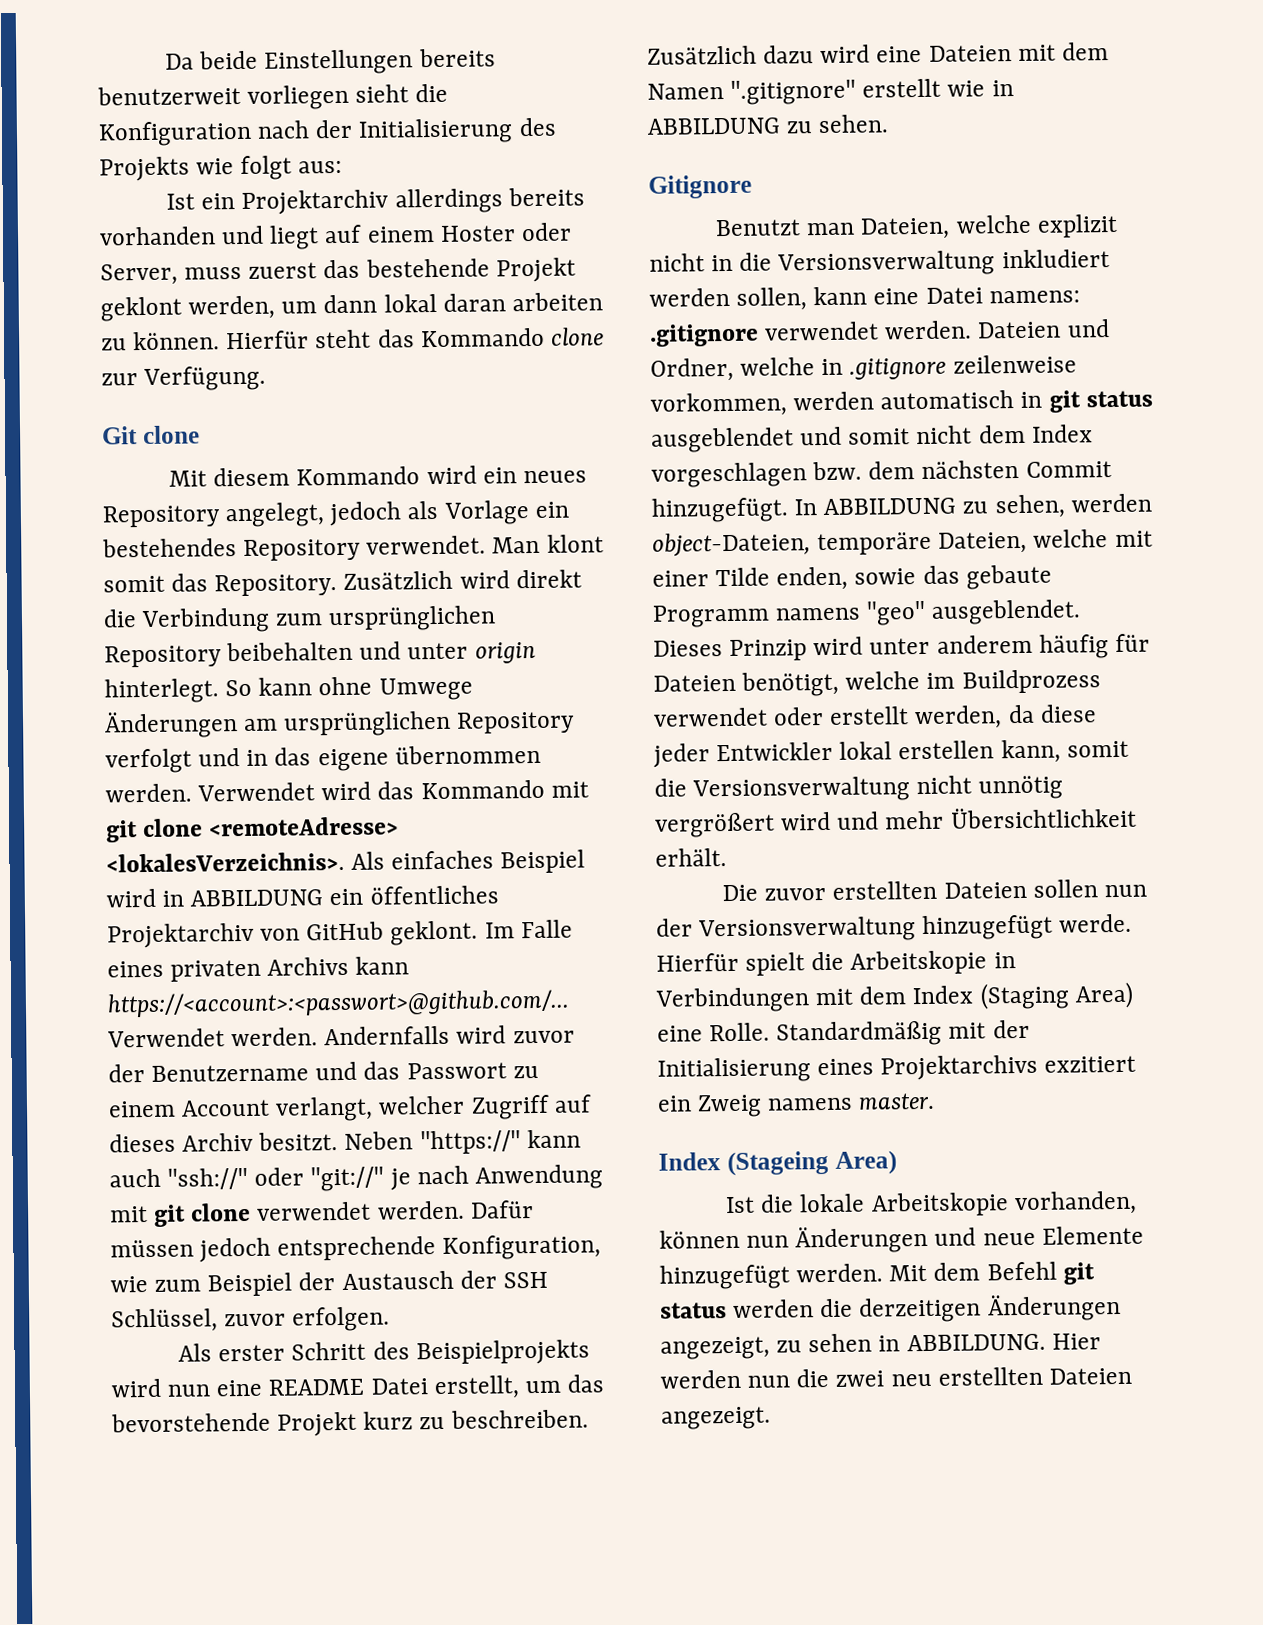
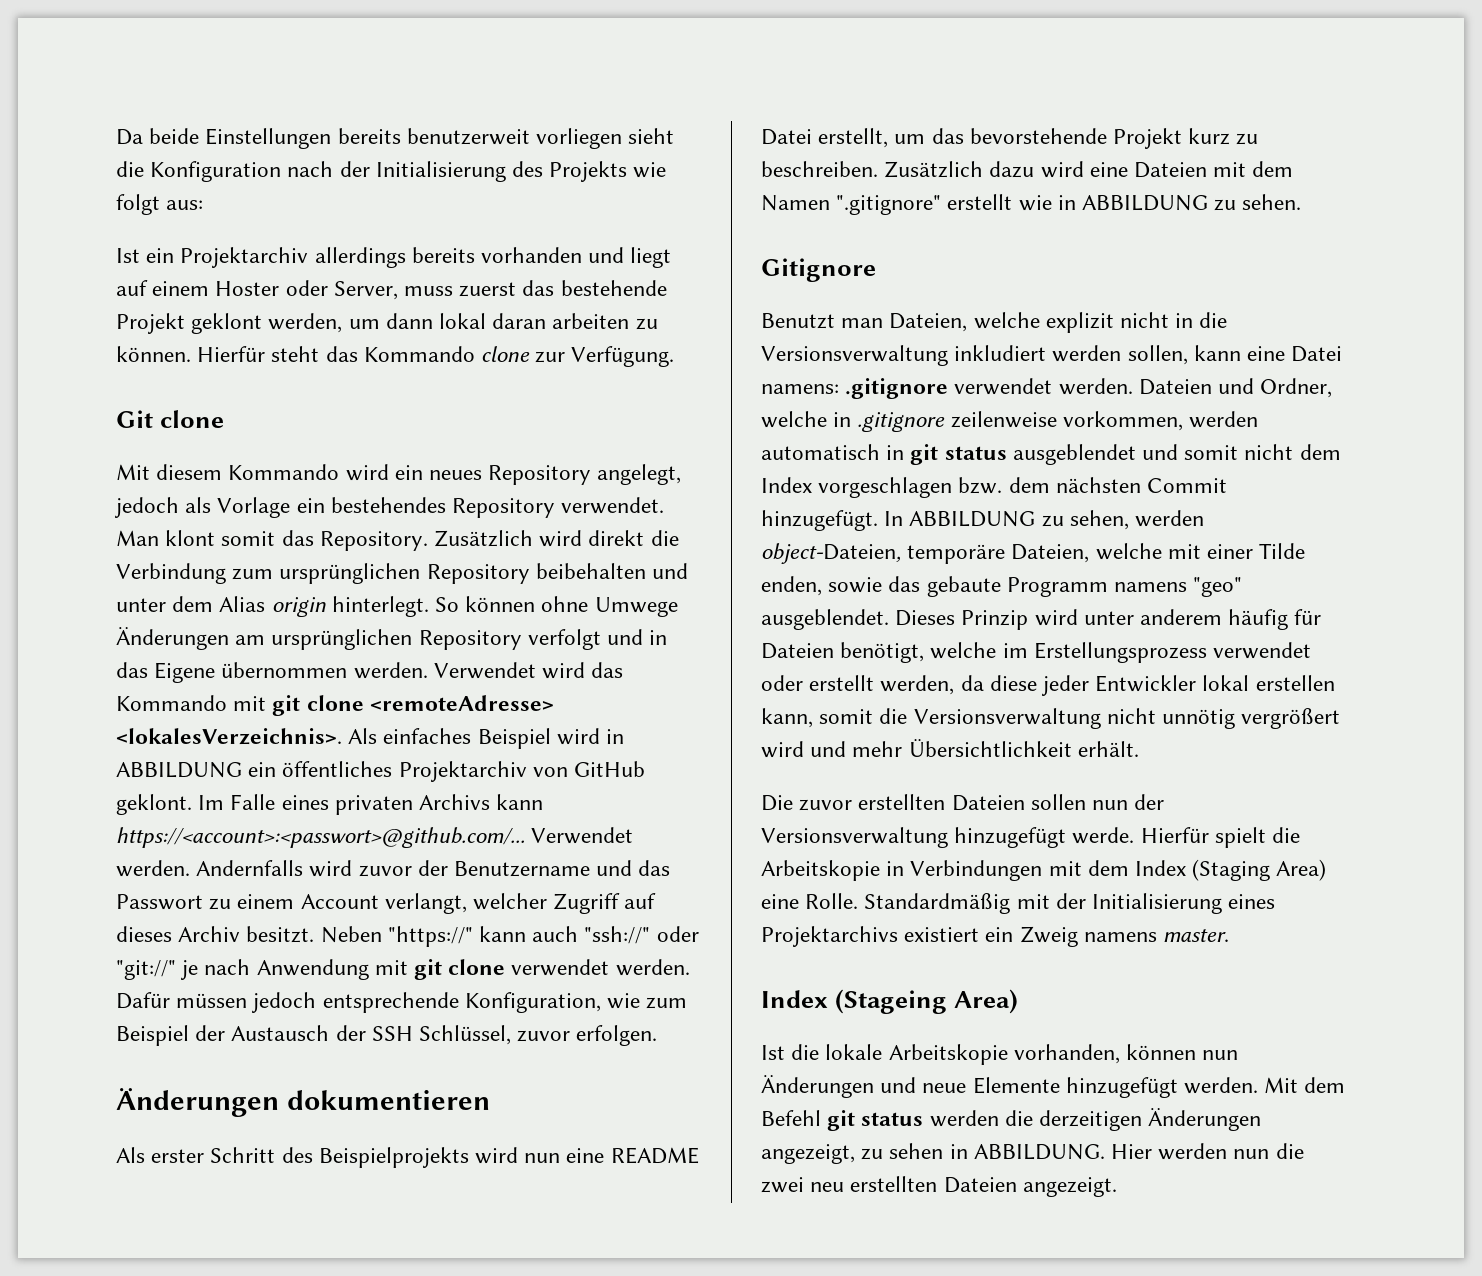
- Zusätzlich wird direkt die Verbindung zum ursprünglichen Repository beibehalten und unter origin hinterlegt.
+ Zusätzlich wird direkt die Verbindung zum ursprünglichen Repository beibehalten und unter dem Alias origin hinterlegt.
- So kann ohne Umwege Änderungen am ursprünglichen Repository verfolgt und in das eigene übernommen werden.
+ So können ohne Umwege Änderungen am ursprünglichen Repository verfolgt und in das Eigene übernommen werden.
+ Änderungen dokumentieren
- Dieses Prinzip wird unter anderem häufig für Dateien benötigt, welche im Buildprozess verwendet oder erstellt werden, da diese jeder Entwickler lokal erstellen kann, somit die Versionsverwaltung nicht unnötig vergrößert wird und mehr Übersichtlichkeit erhält.
+ Dieses Prinzip wird unter anderem häufig für Dateien benötigt, welche im Erstellungsprozess verwendet oder erstellt werden, da diese jeder Entwickler lokal erstellen kann, somit die Versionsverwaltung nicht unnötig vergrößert wird und mehr Übersichtlichkeit erhält.
- Standardmäßig mit der Initialisierung eines Projektarchivs exzitiert ein Zweig namens master.
+ Standardmäßig mit der Initialisierung eines Projektarchivs existiert ein Zweig namens master.

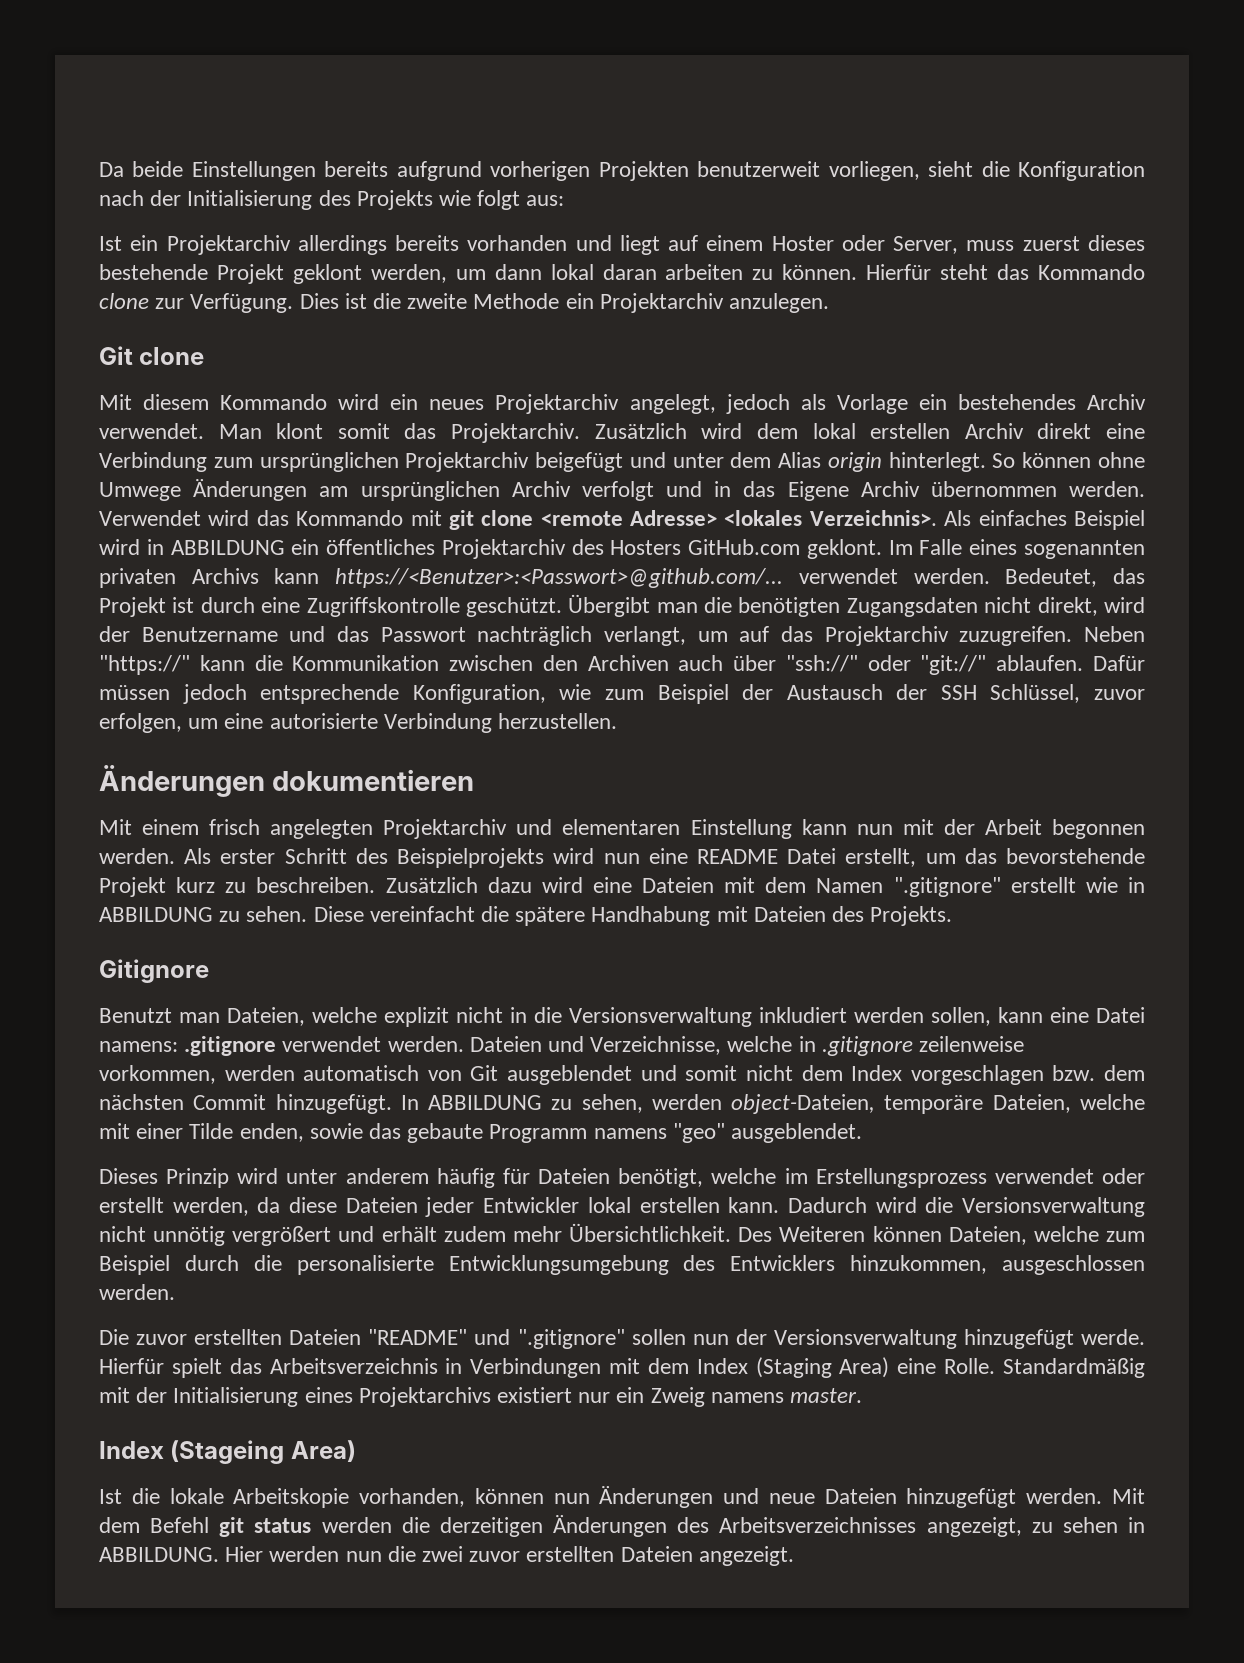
- Da beide Einstellungen bereits benutzerweit vorliegen sieht die Konfiguration nach der Initialisierung des Projekts wie folgt aus:
+ Da beide Einstellungen bereits aufgrund vorherigen Projekten benutzerweit vorliegen, sieht die Konfiguration nach der Initialisierung des Projekts wie folgt aus:
- Ist ein Projektarchiv allerdings bereits vorhanden und liegt auf einem Hoster oder Server, muss zuerst das bestehende Projekt geklont werden, um dann lokal daran arbeiten zu können.
+ Ist ein Projektarchiv allerdings bereits vorhanden und liegt auf einem Hoster oder Server, muss zuerst dieses bestehende Projekt geklont werden, um dann lokal daran arbeiten zu können.
+ Dies ist die zweite Methode ein Projektarchiv anzulegen.
- Mit diesem Kommando wird ein neues Repository angelegt, jedoch als Vorlage ein bestehendes Repository verwendet.
+ Mit diesem Kommando wird ein neues Projektarchiv angelegt, jedoch als Vorlage ein bestehendes Archiv verwendet.
- Man klont somit das Repository.
+ Man klont somit das Projektarchiv.
- Zusätzlich wird direkt die Verbindung zum ursprünglichen Repository beibehalten und unter dem Alias origin hinterlegt.
+ Zusätzlich wird dem lokal erstellen Archiv direkt eine Verbindung zum ursprünglichen Projektarchiv beigefügt und unter dem Alias origin hinterlegt.
- So können ohne Umwege Änderungen am ursprünglichen Repository verfolgt und in das Eigene übernommen werden.
+ So können ohne Umwege Änderungen am ursprünglichen Archiv verfolgt und in das Eigene Archiv übernommen werden.
- Verwendet wird das Kommando mit git clone <remoteAdresse> <lokalesVerzeichnis>.
+ Verwendet wird das Kommando mit git clone <remote Adresse> <lokales Verzeichnis>.
- Als einfaches Beispiel wird in ABBILDUNG ein öffentliches Projektarchiv von GitHub geklont.
+ Als einfaches Beispiel wird in ABBILDUNG ein öffentliches Projektarchiv des Hosters GitHub.com geklont.
- Im Falle eines privaten Archivs kann https://<account>:<passwort>@github.com/... Verwendet werden. Andernfalls wird zuvor der Benutzername und das Passwort zu einem Account verlangt, welcher Zugriff auf dieses Archiv besitzt. Neben "https://" kann auch "ssh://" oder "git://" je nach Anwendung mit git clone verwendet werden.
+ Im Falle eines sogenannten privaten Archivs kann https://<Benutzer>:<Passwort>@github.com/... verwendet werden. Bedeutet, das Projekt ist durch eine Zugriffskontrolle geschützt. Übergibt man die benötigten Zugangsdaten nicht direkt, wird der Benutzername und das Passwort nachträglich verlangt, um auf das Projektarchiv zuzugreifen. Neben "https://" kann die Kommunikation zwischen den Archiven auch über "ssh://" oder "git://" ablaufen.
- Dafür müssen jedoch entsprechende Konfiguration, wie zum Beispiel der Austausch der SSH Schlüssel, zuvor erfolgen.
+ Dafür müssen jedoch entsprechende Konfiguration, wie zum Beispiel der Austausch der SSH Schlüssel, zuvor erfolgen, um eine autorisierte Verbindung herzustellen.
  Änderungen dokumentieren
- Als erster Schritt des Beispielprojekts wird nun eine README Datei erstellt, um das bevorstehende Projekt kurz zu beschreiben.
+ Mit einem frisch angelegten Projektarchiv und elementaren Einstellung kann nun mit der Arbeit begonnen werden. Als erster Schritt des Beispielprojekts wird nun eine README Datei erstellt, um das bevorstehende Projekt kurz zu beschreiben.
+ Diese vereinfacht die spätere Handhabung mit Dateien des Projekts.
- Dateien und Ordner, welche in .gitignore zeilenweise vorkommen, werden automatisch in git status ausgeblendet und somit nicht dem Index vorgeschlagen bzw. dem nächsten Commit hinzugefügt.
+ Dateien und Verzeichnisse, welche in .gitignore zeilenweise vorkommen, werden automatisch von Git ausgeblendet und somit nicht dem Index vorgeschlagen bzw. dem nächsten Commit hinzugefügt.
- In ABBILDUNG zu sehen, werden object-Dateien, temporäre Dateien, welche mit einer Tilde enden, sowie das gebaute Programm namens "geo" ausgeblendet. Dieses Prinzip wird unter anderem häufig für Dateien benötigt, welche im Erstellungsprozess verwendet oder erstellt werden, da diese jeder Entwickler lokal erstellen kann, somit die Versionsverwaltung nicht unnötig vergrößert wird und mehr Übersichtlichkeit erhält.
+ In ABBILDUNG zu sehen, werden object-Dateien, temporäre Dateien, welche mit einer Tilde enden, sowie das gebaute Programm namens "geo" ausgeblendet.
+ Dieses Prinzip wird unter anderem häufig für Dateien benötigt, welche im Erstellungsprozess verwendet oder erstellt werden, da diese Dateien jeder Entwickler lokal erstellen kann. Dadurch wird die Versionsverwaltung nicht unnötig vergrößert und erhält zudem mehr Übersichtlichkeit. Des Weiteren können Dateien, welche zum Beispiel durch die personalisierte Entwicklungsumgebung des Entwicklers hinzukommen, ausgeschlossen werden.
- Die zuvor erstellten Dateien sollen nun der Versionsverwaltung hinzugefügt werde.
+ Die zuvor erstellten Dateien "README" und ".gitignore" sollen nun der Versionsverwaltung hinzugefügt werde.
- Hierfür spielt die Arbeitskopie in Verbindungen mit dem Index (Staging Area) eine Rolle.
+ Hierfür spielt das Arbeitsverzeichnis in Verbindungen mit dem Index (Staging Area) eine Rolle.
- Standardmäßig mit der Initialisierung eines Projektarchivs existiert ein Zweig namens master.
+ Standardmäßig mit der Initialisierung eines Projektarchivs existiert nur ein Zweig namens master.
- Ist die lokale Arbeitskopie vorhanden, können nun Änderungen und neue Elemente hinzugefügt werden.
+ Ist die lokale Arbeitskopie vorhanden, können nun Änderungen und neue Dateien hinzugefügt werden.
- Mit dem Befehl git status werden die derzeitigen Änderungen angezeigt, zu sehen in ABBILDUNG.
+ Mit dem Befehl git status werden die derzeitigen Änderungen des Arbeitsverzeichnisses angezeigt, zu sehen in ABBILDUNG.
- Hier werden nun die zwei neu erstellten Dateien angezeigt.
+ Hier werden nun die zwei zuvor erstellten Dateien angezeigt.

